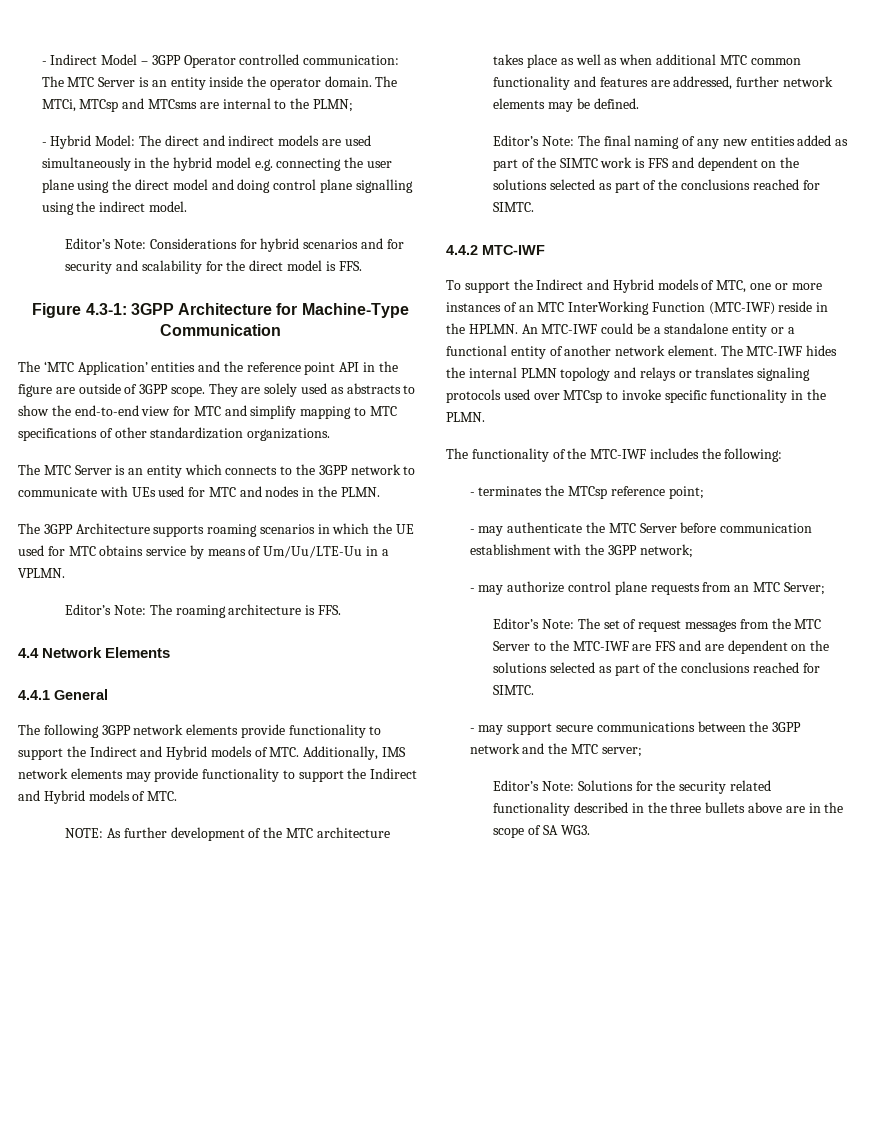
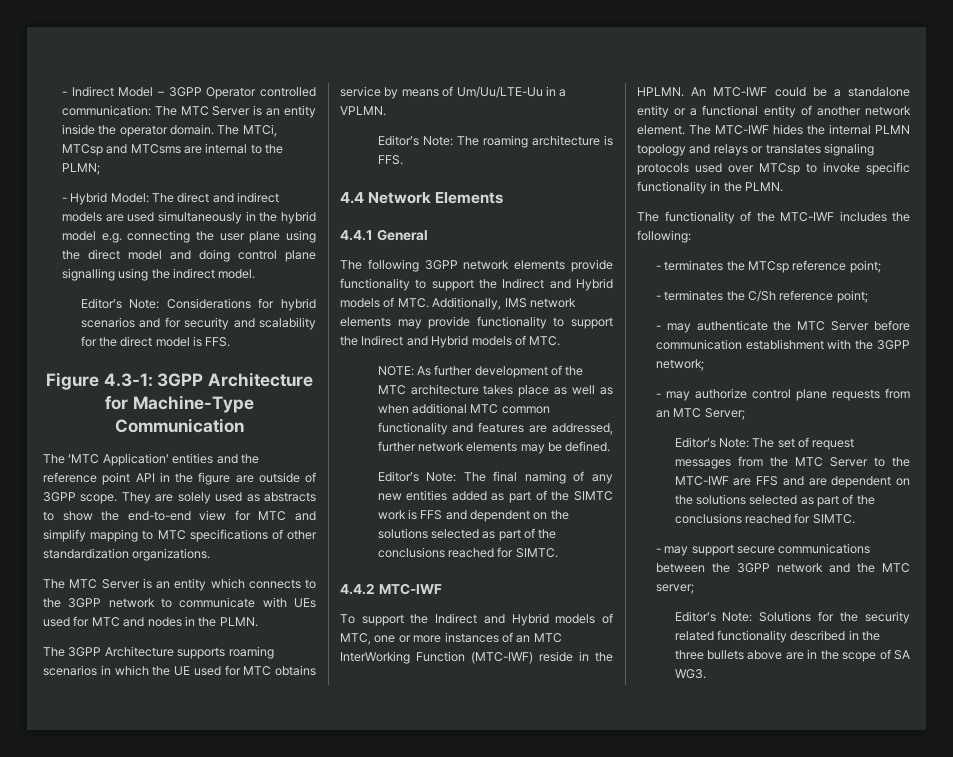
+ - terminates the C/Sh reference point;

